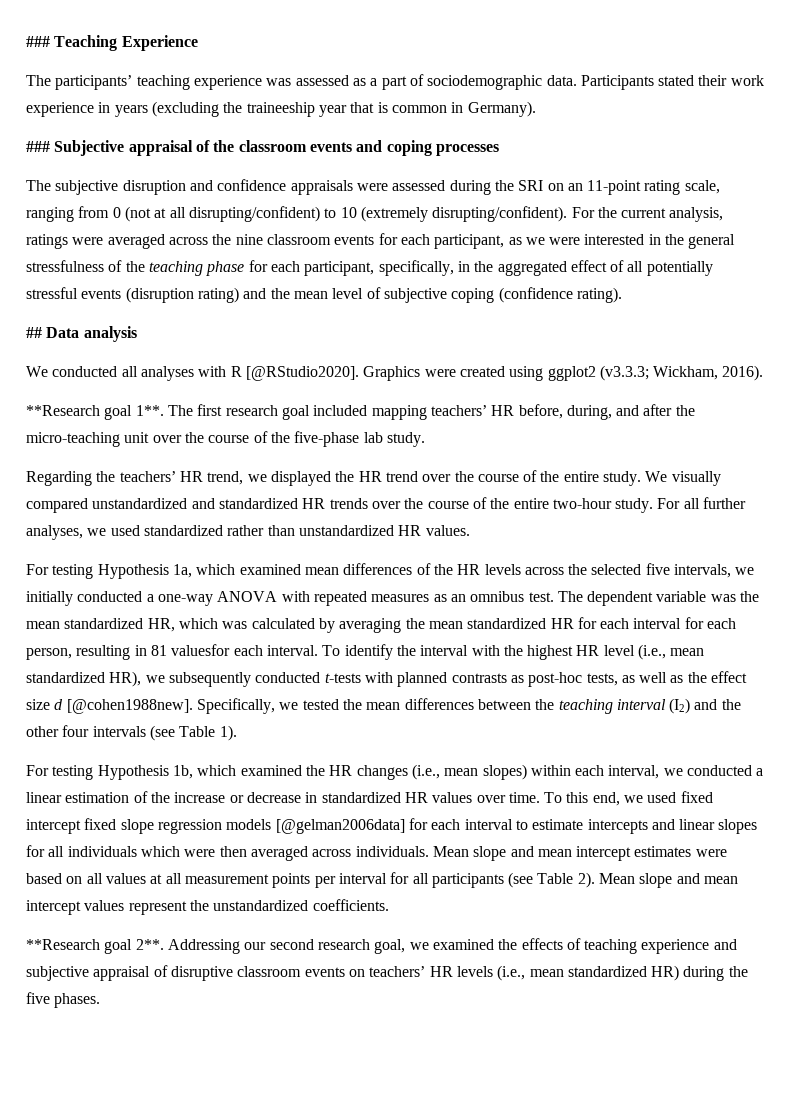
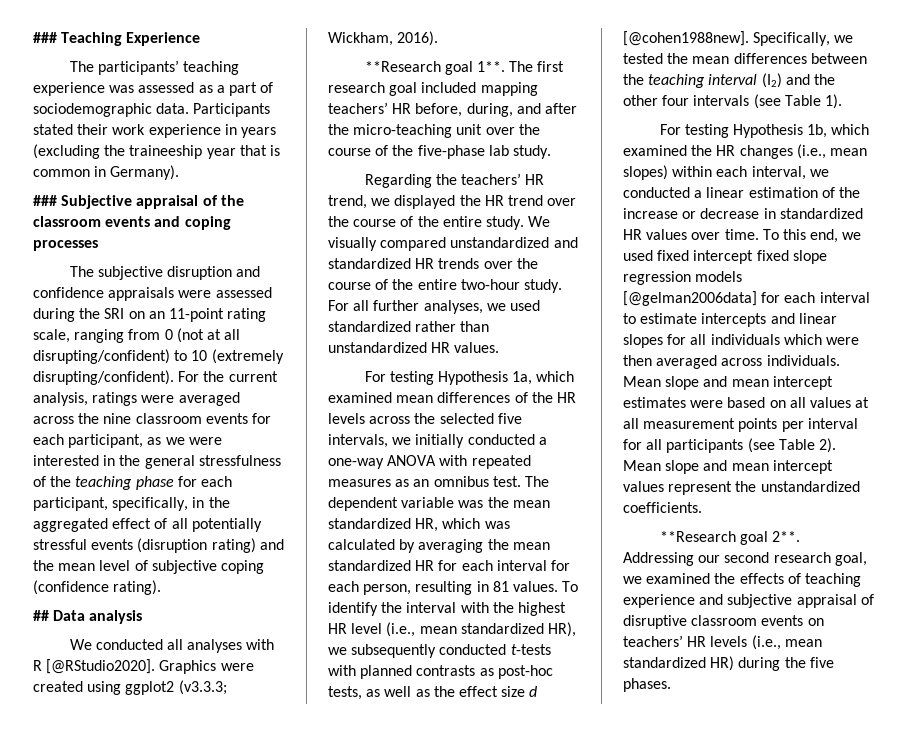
- The dependent variable was the mean standardized HR, which was calculated by averaging the mean standardized HR for each interval for each person, resulting in 81 valuesfor each interval.
+ The dependent variable was the mean standardized HR, which was calculated by averaging the mean standardized HR for each interval for each person, resulting in 81 values.

